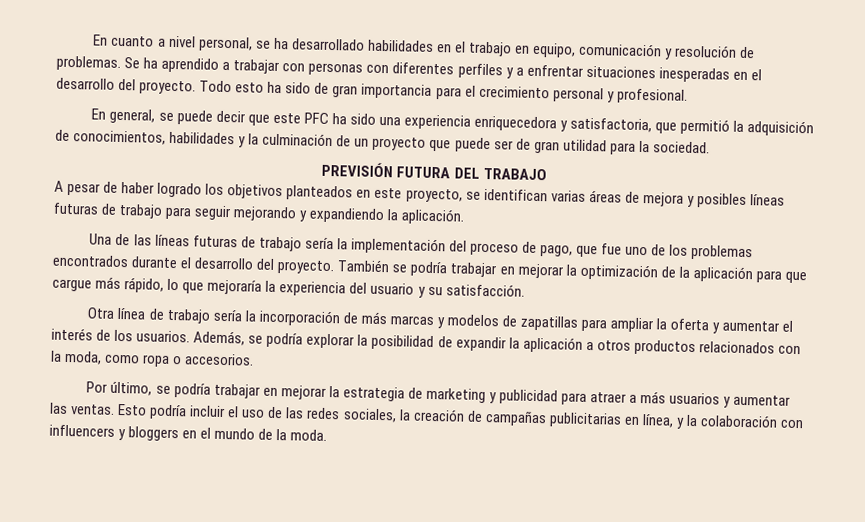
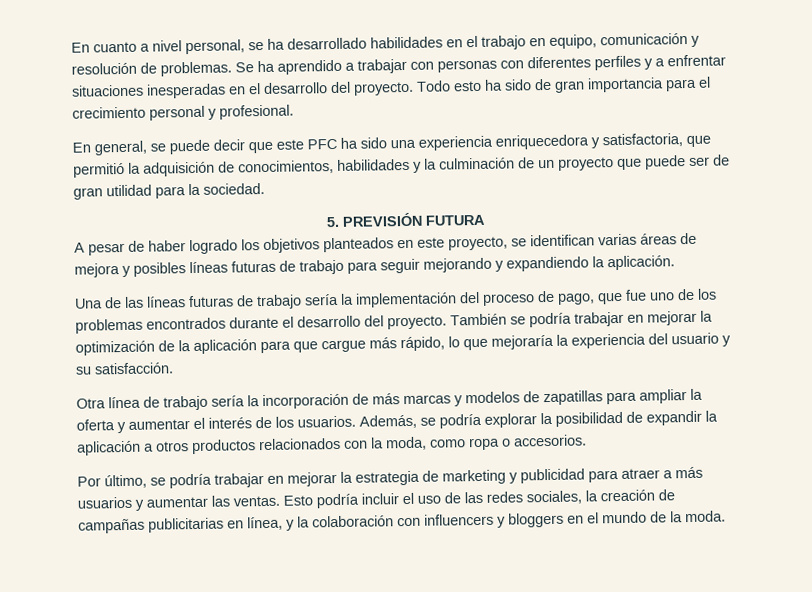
- PREVISIÓN FUTURA DEL TRABAJO
+ 5. PREVISIÓN FUTURA

